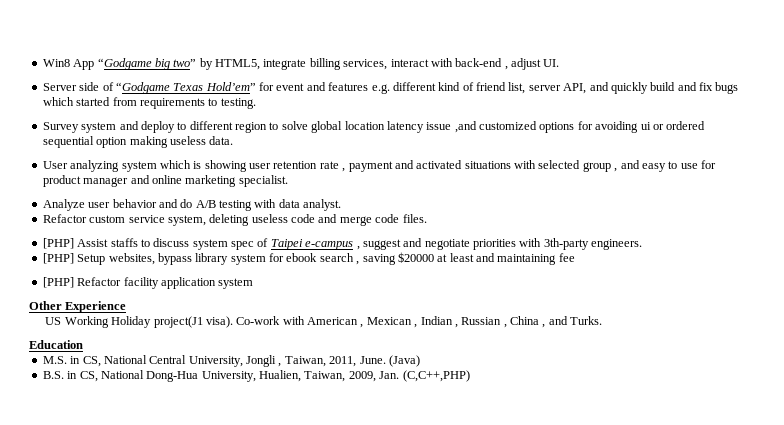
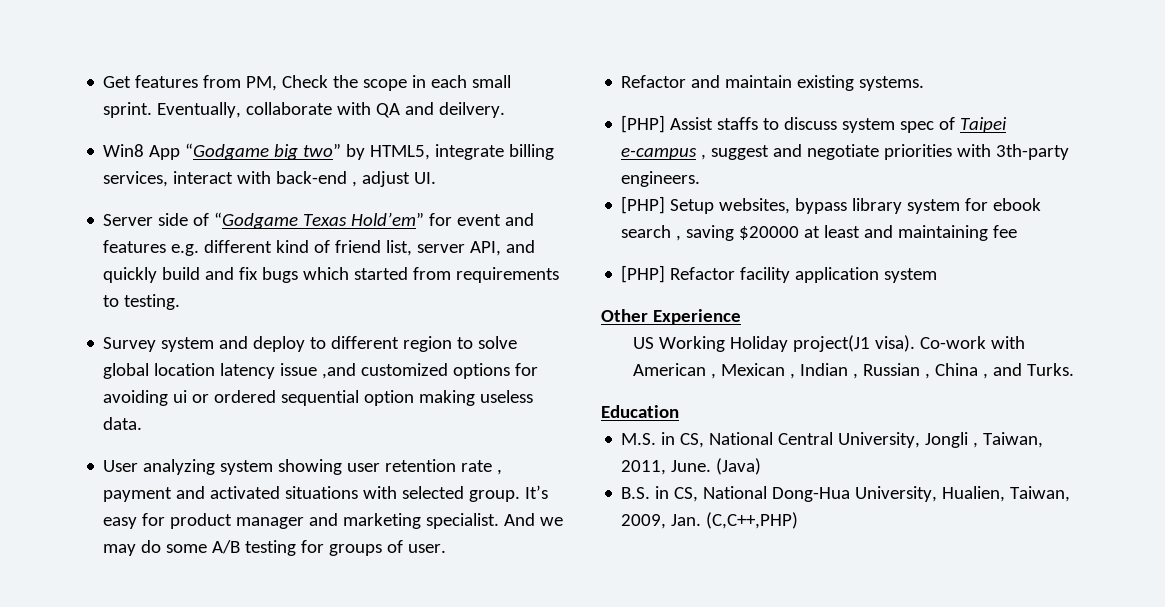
+ Get features from PM, Check the scope in each small sprint. Eventually, collaborate with QA and deilvery.
- User analyzing system which is showing user retention rate , payment and activated situations with selected group , and easy to use for product manager and online marketing specialist.
- Analyze user behavior and do A/B testing with data analyst.
- Refactor custom service system, deleting useless code and merge code files.
+ User analyzing system showing user retention rate , payment and activated situations with selected group. It’s easy for product manager and marketing specialist. And we may do some A/B testing for groups of user.
+ Refactor and maintain existing systems.

